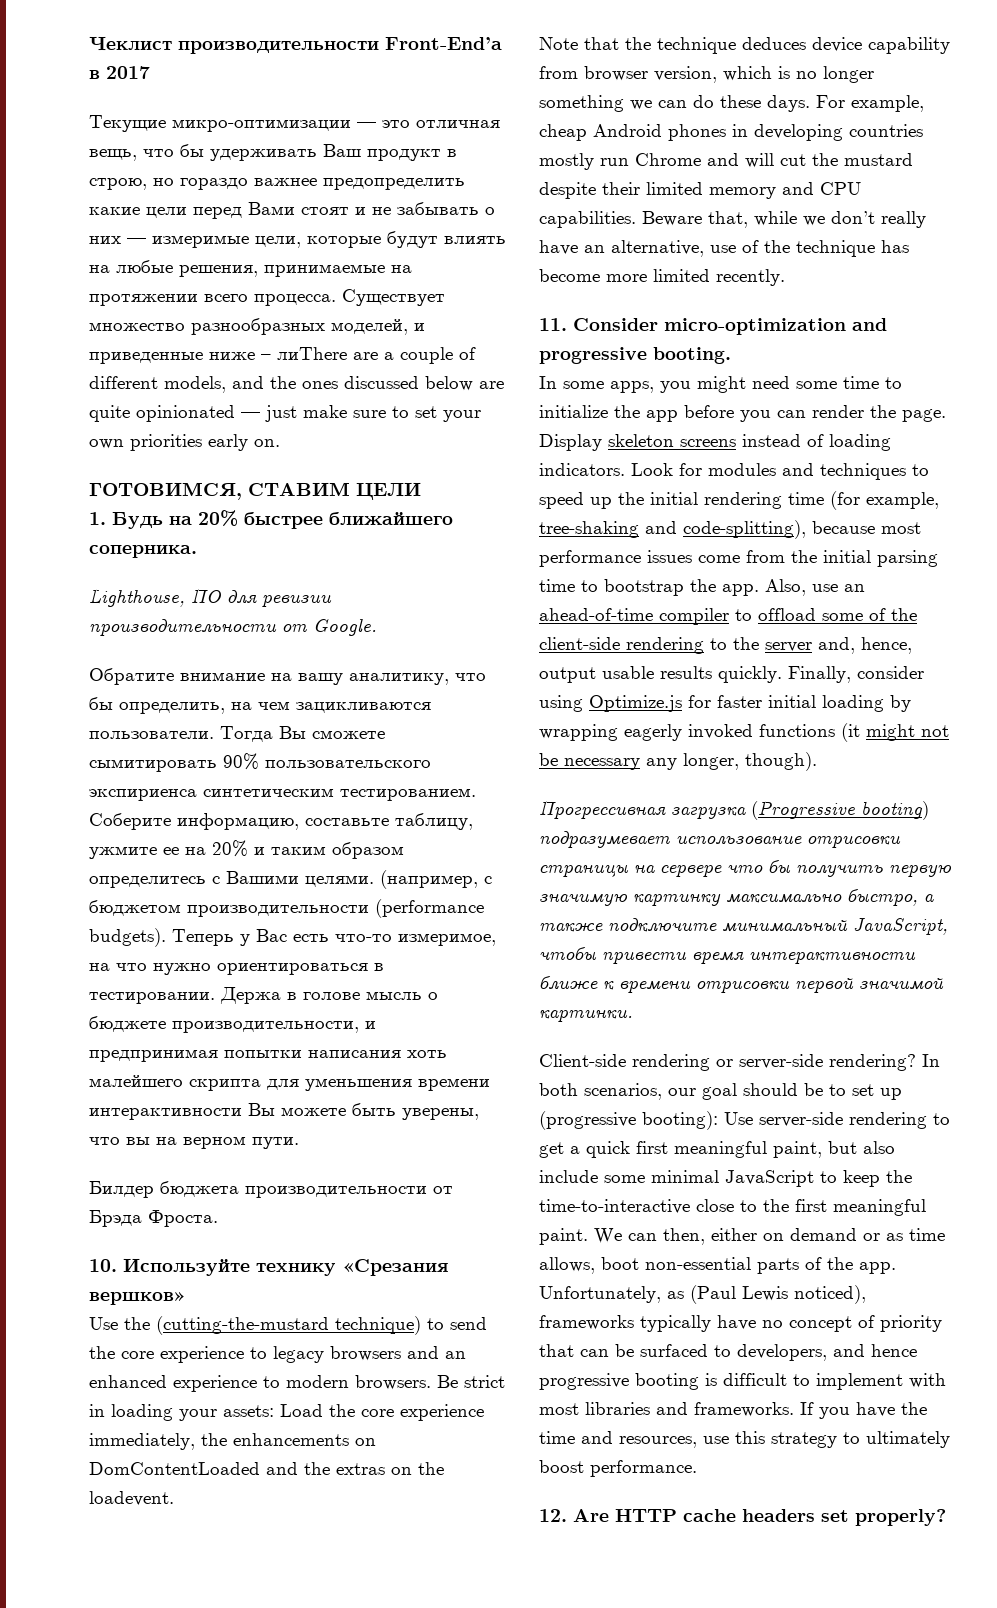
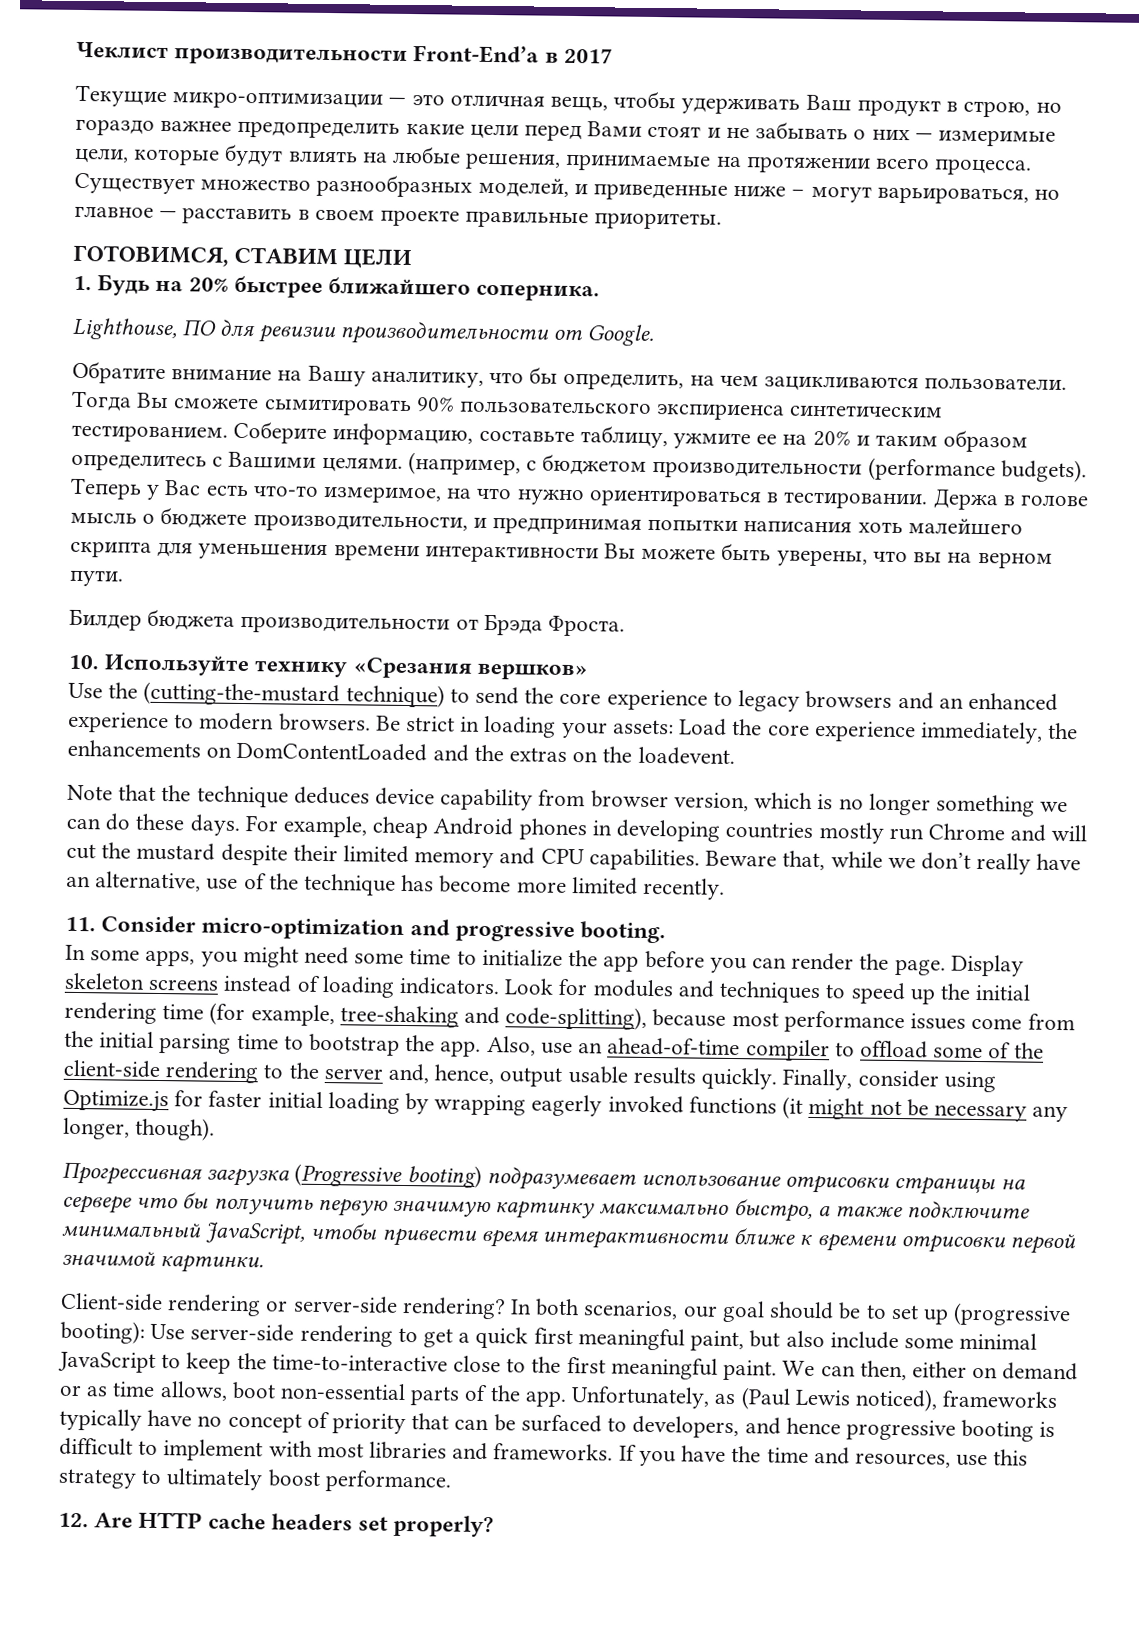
- Текущие микро-оптимизации — это отличная вещь, что бы удерживать Ваш продукт в строю, но гораздо важнее предопределить какие цели перед Вами стоят и не забывать о них — измеримые цели, которые будут влиять на любые решения, принимаемые на протяжении всего процесса.
+ Текущие микро-оптимизации — это отличная вещь, чтобы удерживать Ваш продукт в строю, но гораздо важнее предопределить какие цели перед Вами стоят и не забывать о них — измеримые цели, которые будут влиять на любые решения, принимаемые на протяжении всего процесса.
- Существует множество разнообразных моделей, и приведенные ниже – лиThere are a couple of different models, and the ones discussed below are quite opinionated — just make sure to set your own priorities early on.
+ Существует множество разнообразных моделей, и приведенные ниже – могут варьироваться, но главное — расставить в своем проекте правильные приоритеты.
- Обратите внимание на вашу аналитику, что бы определить, на чем зацикливаются пользователи.
+ Обратите внимание на Вашу аналитику, что бы определить, на чем зацикливаются пользователи.

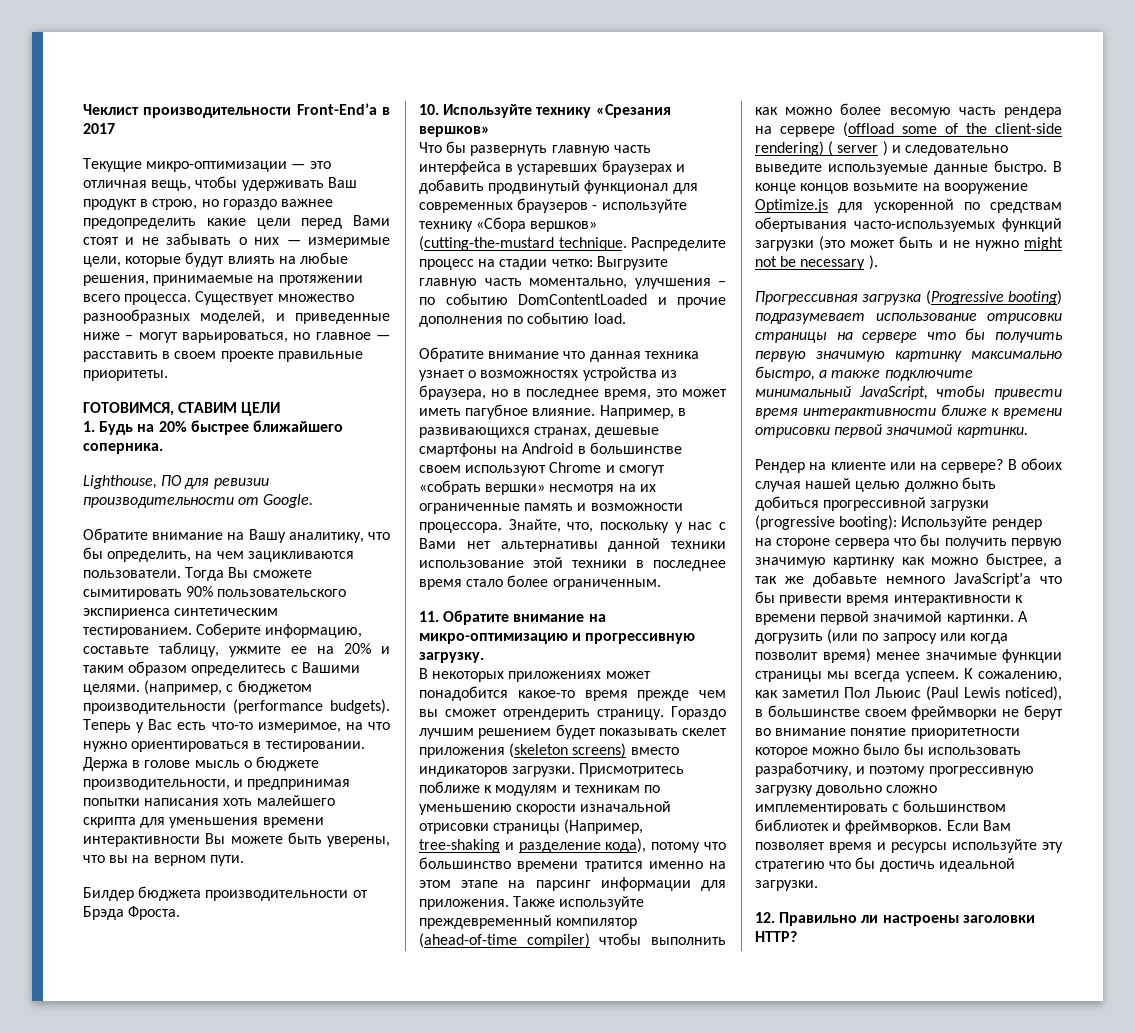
- Use the (cutting-the-mustard technique) to send the core experience to legacy browsers and an enhanced experience to modern browsers. Be strict in loading your assets: Load the core experience immediately, the enhancements on DomContentLoaded and the extras on the loadevent.
- Note that the technique deduces device capability from browser version, which is no longer something we can do these days. For example, cheap Android phones in developing countries mostly run Chrome and will cut the mustard despite their limited memory and CPU capabilities. Beware that, while we don’t really have an alternative, use of the technique has become more limited recently.
- 11. Consider micro-optimization and progressive booting.
- In some apps, you might need some time to initialize the app before you can render the page. Display skeleton screens instead of loading indicators. Look for modules and techniques to speed up the initial rendering time (for example, tree-shaking and code-splitting), because most performance issues come from the initial parsing time to bootstrap the app. Also, use an ahead-of-time compiler to offload some of the client-side rendering to the server and, hence, output usable results quickly. Finally, consider using Optimize.js for faster initial loading by wrapping eagerly invoked functions (it might not be necessary any longer, though).
+ Что бы развернуть главную часть интерфейса в устаревших браузерах и добавить продвинутый функционал для современных браузеров - используйте технику «Сбора вершков» (cutting-the-mustard technique. Распределите процесс на стадии четко: Выгрузите главную часть моментально, улучшения – по событию DomContentLoaded и прочие дополнения по событию load.
+ Обратите внимание что данная техника узнает о возможностях устройства из браузера, но в последнее время, это может иметь пагубное влияние. Например, в развивающихся странах, дешевые смартфоны на Android в большинстве своем используют Chrome и смогут «собрать вершки» несмотря на их ограниченные память и возможности процессора. Знайте, что, поскольку у нас с Вами нет альтернативы данной техники использование этой техники в последнее время стало более ограниченным.
+ 11. Обратите внимание на микро-оптимизацию и прогрессивную загрузку.
+ В некоторых приложениях может понадобится какое-то время прежде чем вы сможет отрендерить страницу. Гораздо лучшим решением будет показывать скелет приложения (skeleton screens) вместо индикаторов загрузки. Присмотритесь поближе к модулям и техникам по уменьшению скорости изначальной отрисовки страницы (Например, tree-shaking и разделение кода), потому что большинство времени тратится именно на этом этапе на парсинг информации для приложения. Также используйте преждевременный компилятор (ahead-of-time compiler) чтобы выполнить как можно более весомую часть рендера на сервере (offload some of the client-side rendering) ( server ) и следовательно выведите используемые данные быстро. В конце концов возьмите на вооружение Optimize.js для ускоренной по средствам обертывания часто-используемых функций загрузки (это может быть и не нужно might not be necessary ).
- Client-side rendering or server-side rendering? In both scenarios, our goal should be to set up (progressive booting): Use server-side rendering to get a quick first meaningful paint, but also include some minimal JavaScript to keep the time-to-interactive close to the first meaningful paint. We can then, either on demand or as time allows, boot non-essential parts of the app. Unfortunately, as (Paul Lewis noticed), frameworks typically have no concept of priority that can be surfaced to developers, and hence progressive booting is difficult to implement with most libraries and frameworks. If you have the time and resources, use this strategy to ultimately boost performance.
- 12. Are HTTP cache headers set properly?
+ Рендер на клиенте или на сервере? В обоих случая нашей целью должно быть добиться прогрессивной загрузки (progressive booting): Используйте рендер на стороне сервера что бы получить первую значимую картинку как можно быстрее, а так же добавьте немного JavaScript’а что бы привести время интерактивности к времени первой значимой картинки. А догрузить (или по запросу или когда позволит время) менее значимые функции страницы мы всегда успеем. К сожалению, как заметил Пол Льюис (Paul Lewis noticed), в большинстве своем фреймворки не берут во внимание понятие приоритетности которое можно было бы использовать разработчику, и поэтому прогрессивную загрузку довольно сложно имплементировать с большинством библиотек и фреймворков. Если Вам позволяет время и ресурсы используйте эту стратегию что бы достичь идеальной загрузки.
+ 12. Правильно ли настроены заголовки HTTP?

